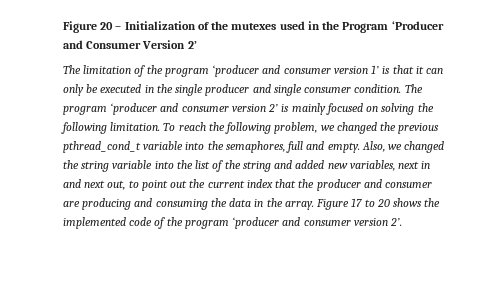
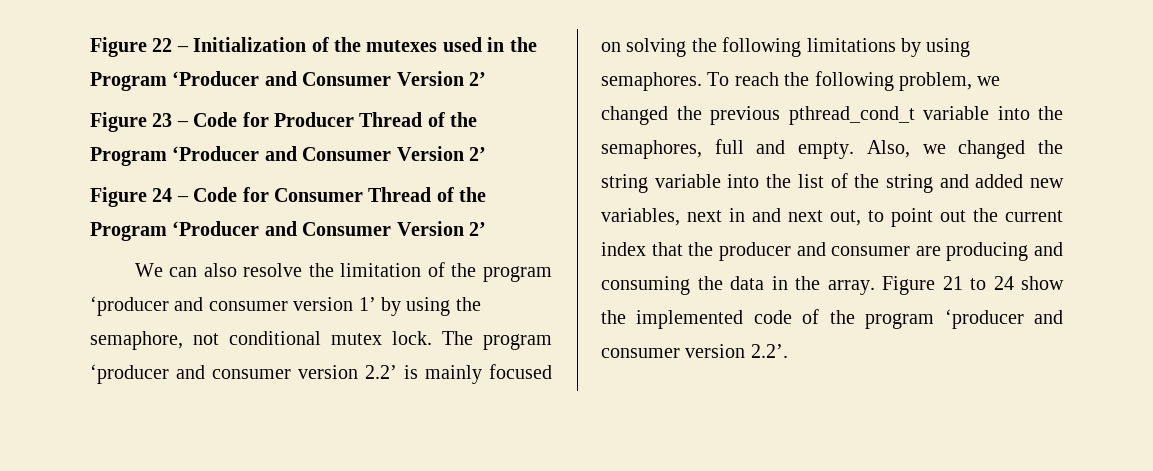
- Figure 20 – Initialization of the mutexes used in the Program ‘Producer and Consumer Version 2’
+ Figure 22 – Initialization of the mutexes used in the Program ‘Producer and Consumer Version 2’
- The limitation of the program ‘producer and consumer version 1’ is that it can only be executed in the single producer and single consumer condition.
+ Figure 23 – Code for Producer Thread of the Program ‘Producer and Consumer Version 2’
+ Figure 24 – Code for Consumer Thread of the Program ‘Producer and Consumer Version 2’
+ We can also resolve the limitation of the program ‘producer and consumer version 1’ by using the semaphore, not conditional mutex lock.
- The program ‘producer and consumer version 2’ is mainly focused on solving the following limitation.
+ The program ‘producer and consumer version 2.2’ is mainly focused on solving the following limitations by using semaphores.
- Figure 17 to 20 shows the implemented code of the program ‘producer and consumer version 2’.
+ Figure 21 to 24 show the implemented code of the program ‘producer and consumer version 2.2’.

